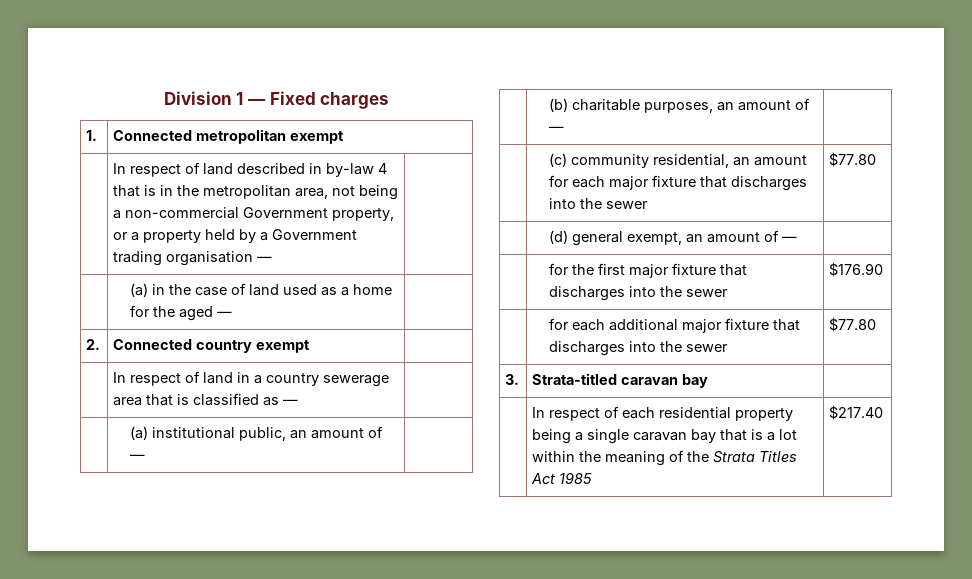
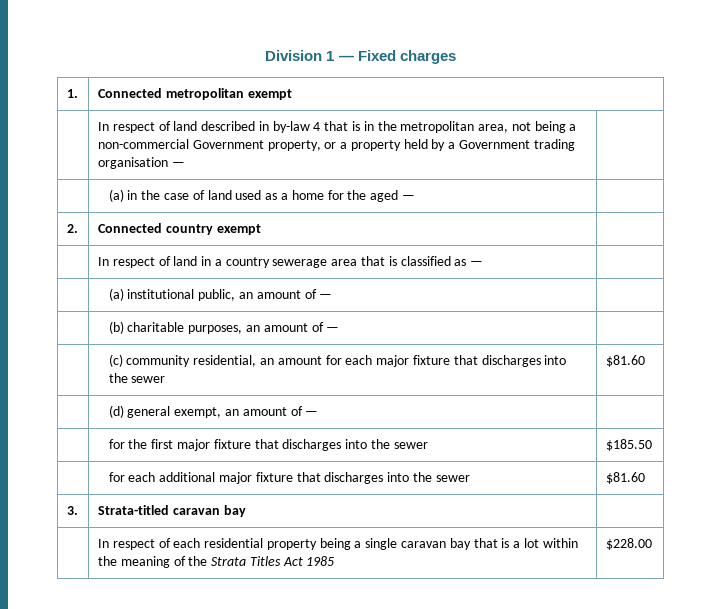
- | (c) community residential, an amount for each major fixture that discharges into the sewer | $77.80
+ | (c) community residential, an amount for each major fixture that discharges into the sewer | $81.60
- | for the first major fixture that discharges into the sewer | $176.90
+ | for the first major fixture that discharges into the sewer | $185.50
- | for each additional major fixture that discharges into the sewer | $77.80
+ | for each additional major fixture that discharges into the sewer | $81.60
- | In respect of each residential property being a single caravan bay that is a lot within the meaning of the Strata Titles Act 1985 | $217.40
+ | In respect of each residential property being a single caravan bay that is a lot within the meaning of the Strata Titles Act 1985 | $228.00

